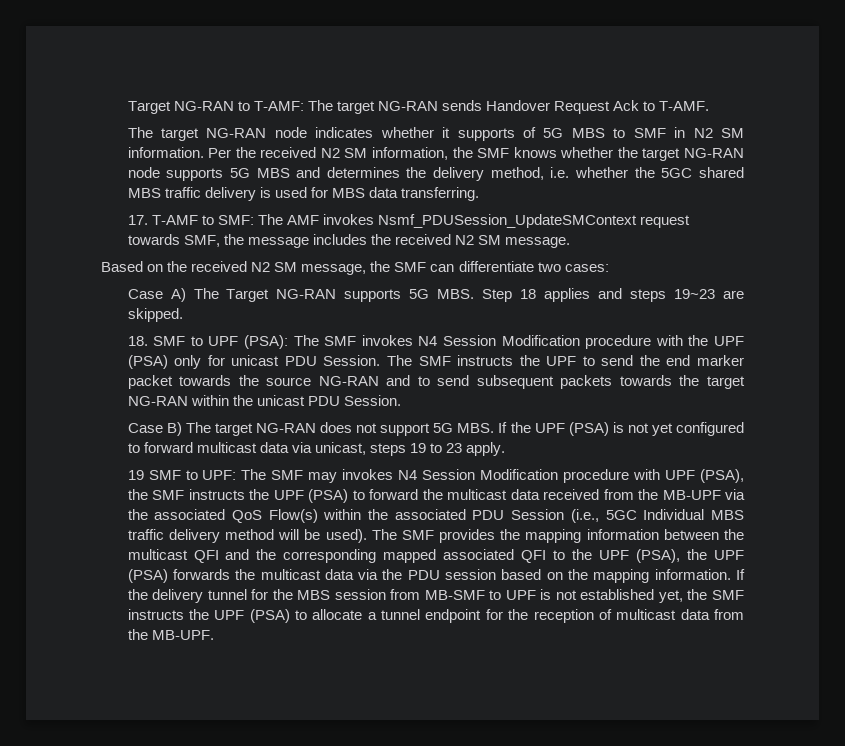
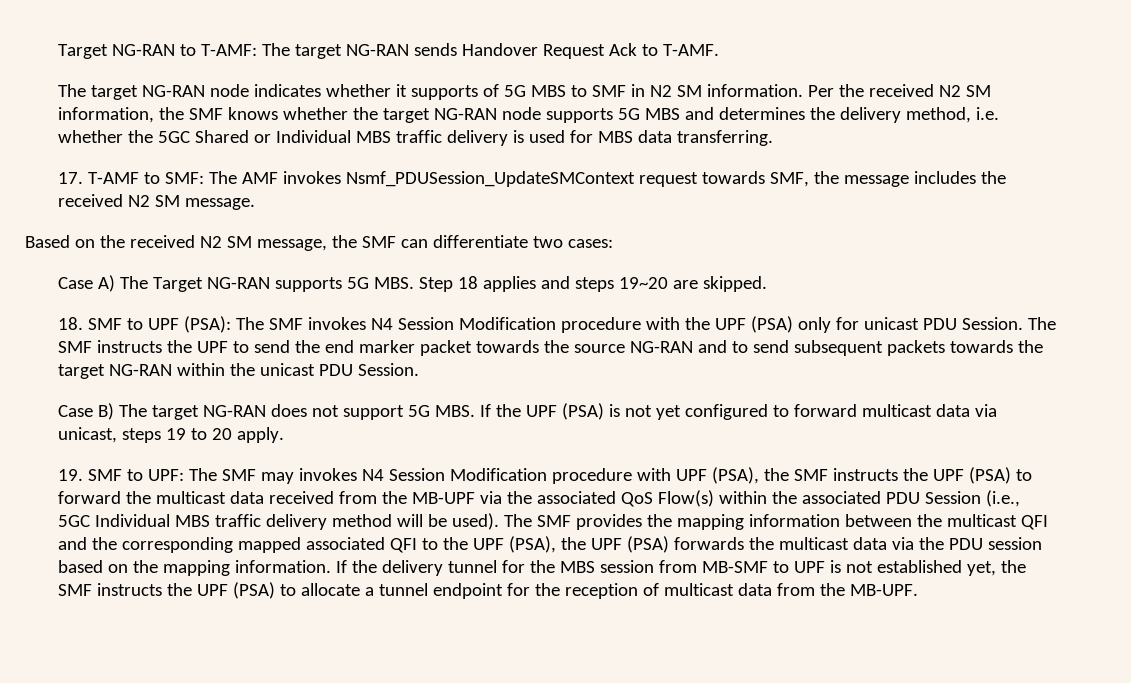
- Per the received N2 SM information, the SMF knows whether the target NG-RAN node supports 5G MBS and determines the delivery method, i.e. whether the 5GC shared MBS traffic delivery is used for MBS data transferring.
+ Per the received N2 SM information, the SMF knows whether the target NG-RAN node supports 5G MBS and determines the delivery method, i.e. whether the 5GC Shared or Individual MBS traffic delivery is used for MBS data transferring.
- Case A) The Target NG-RAN supports 5G MBS. Step 18 applies and steps 19~23 are skipped.
+ Case A) The Target NG-RAN supports 5G MBS. Step 18 applies and steps 19~20 are skipped.
- Case B) The target NG-RAN does not support 5G MBS. If the UPF (PSA) is not yet configured to forward multicast data via unicast, steps 19 to 23 apply.
+ Case B) The target NG-RAN does not support 5G MBS. If the UPF (PSA) is not yet configured to forward multicast data via unicast, steps 19 to 20 apply.
- 19 SMF to UPF: The SMF may invokes N4 Session Modification procedure with UPF (PSA), the SMF instructs the UPF (PSA) to forward the multicast data received from the MB-UPF via the associated QoS Flow(s) within the associated PDU Session (i.e., 5GC Individual MBS traffic delivery method will be used).
+ 19. SMF to UPF: The SMF may invokes N4 Session Modification procedure with UPF (PSA), the SMF instructs the UPF (PSA) to forward the multicast data received from the MB-UPF via the associated QoS Flow(s) within the associated PDU Session (i.e., 5GC Individual MBS traffic delivery method will be used).

